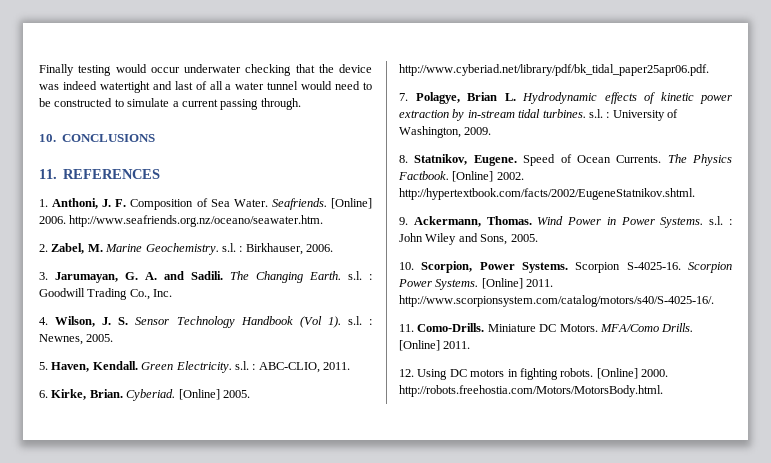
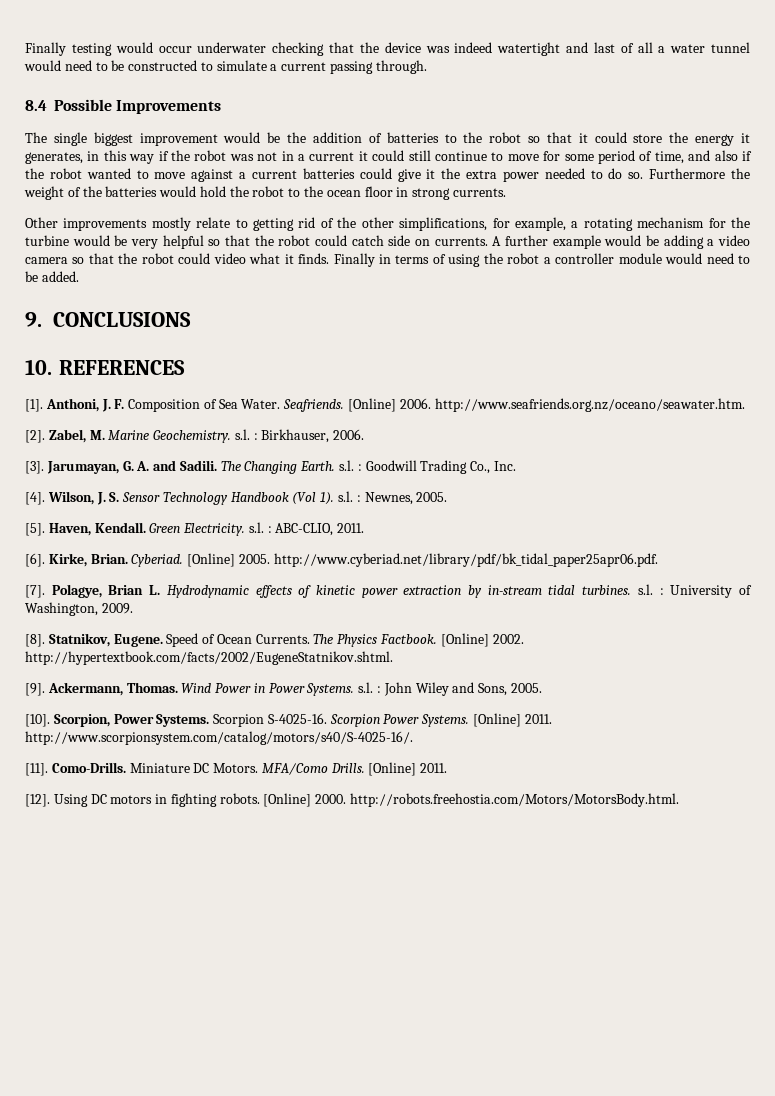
- 10. CONCLUSIONS
+ 8.4 Possible Improvements
+ The single biggest improvement would be the addition of batteries to the robot so that it could store the energy it generates, in this way if the robot was not in a current it could still continue to move for some period of time, and also if the robot wanted to move against a current batteries could give it the extra power needed to do so. Furthermore the weight of the batteries would hold the robot to the ocean floor in strong currents.
+ Other improvements mostly relate to getting rid of the other simplifications, for example, a rotating mechanism for the turbine would be very helpful so that the robot could catch side on currents. A further example would be adding a video camera so that the robot could video what it finds. Finally in terms of using the robot a controller module would need to be added.
+ 9. CONCLUSIONS
- 11. REFERENCES
+ 10. REFERENCES
- 1. Anthoni, J. F. Composition of Sea Water.
+ [1]. Anthoni, J. F. Composition of Sea Water.
- 2. Zabel, M. Marine Geochemistry. s.l. : Birkhauser, 2006.
+ [2]. Zabel, M. Marine Geochemistry. s.l. : Birkhauser, 2006.
- 3. Jarumayan, G. A. and Sadili.
+ [3]. Jarumayan, G. A. and Sadili.
- 4. Wilson, J. S. Sensor Technology Handbook (Vol 1). s.l. : Newnes, 2005.
+ [4]. Wilson, J. S. Sensor Technology Handbook (Vol 1). s.l. : Newnes, 2005.
- 5. Haven, Kendall.
+ [5]. Haven, Kendall.
- 6. Kirke, Brian.
+ [6]. Kirke, Brian.
- 7. Polagye, Brian L. Hydrodynamic effects of kinetic power extraction by in-stream tidal turbines. s.l. : University of Washington, 2009.
+ [7]. Polagye, Brian L. Hydrodynamic effects of kinetic power extraction by in-stream tidal turbines. s.l. : University of Washington, 2009.
- 8. Statnikov, Eugene.
+ [8]. Statnikov, Eugene.
- 9. Ackermann, Thomas.
+ [9]. Ackermann, Thomas.
- 10. Scorpion, Power Systems.
+ [10]. Scorpion, Power Systems.
- 11. Como-Drills.
+ [11]. Como-Drills.
- 12. Using DC motors in fighting robots.
+ [12]. Using DC motors in fighting robots.

